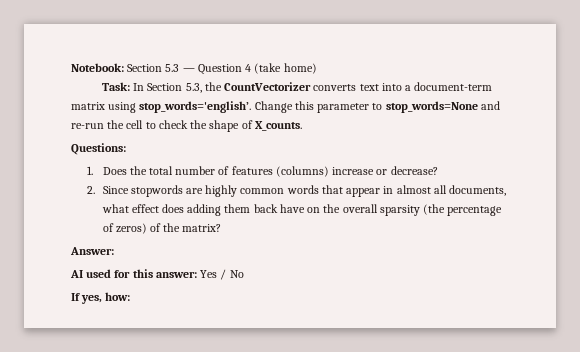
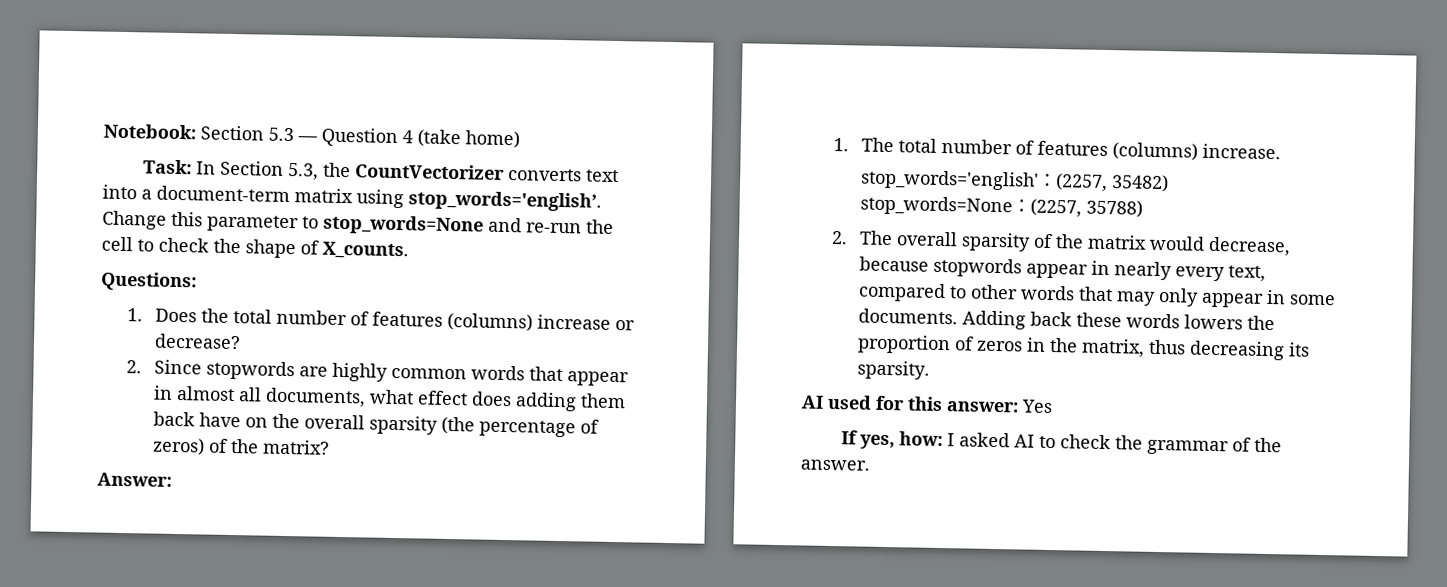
+ 1. The total number of features (columns) increase.
+ stop_words='english'：(2257, 35482)
+ stop_words=None：(2257, 35788)
+ 2. The overall sparsity of the matrix would decrease, because stopwords appear in nearly every text, compared to other words that may only appear in some documents. Adding back these words lowers the proportion of zeros in the matrix, thus decreasing its sparsity.
- AI used for this answer: Yes / No
+ AI used for this answer: Yes
- If yes, how:
+ If yes, how: I asked AI to check the grammar of the answer.

